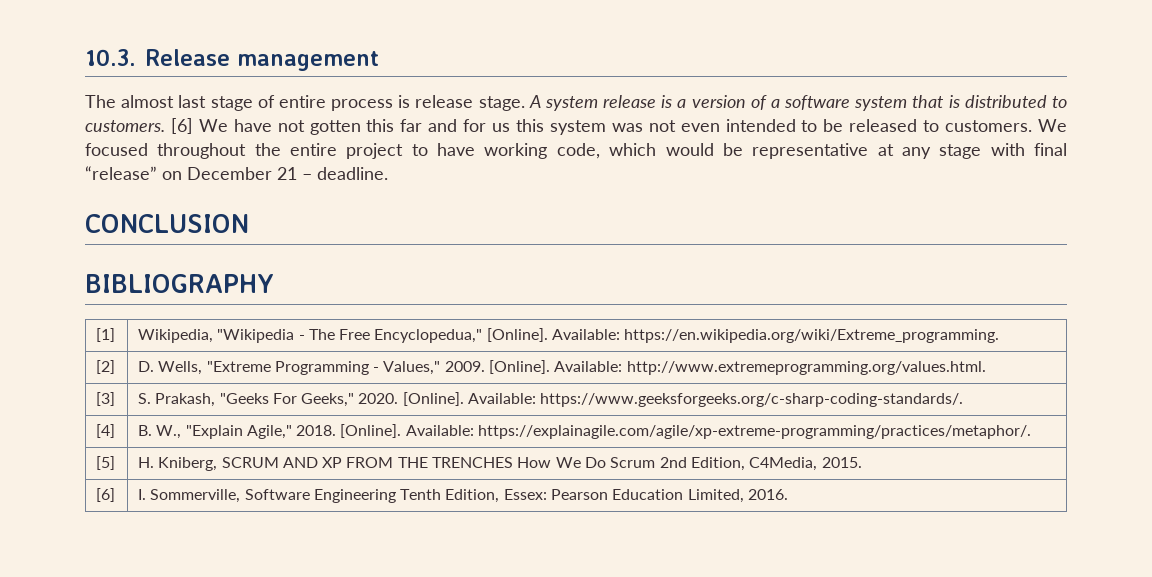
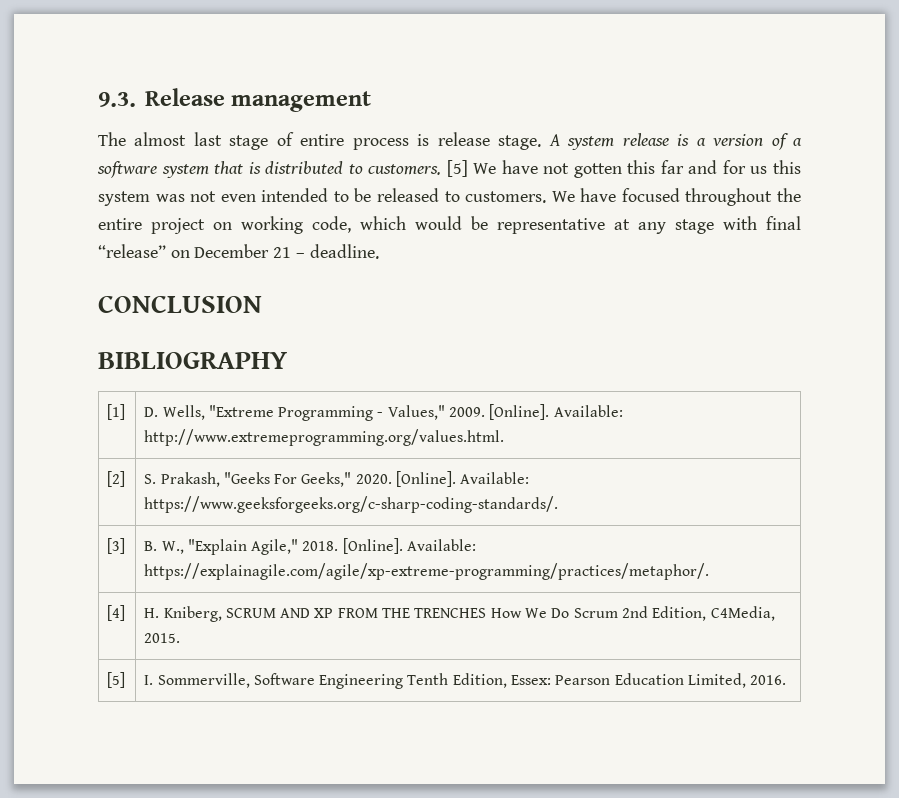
- 10.3. Release management
+ 9.3. Release management
- [6] We have not gotten this far and for us this system was not even intended to be released to customers.
+ [5] We have not gotten this far and for us this system was not even intended to be released to customers.
- We focused throughout the entire project to have working code, which would be representative at any stage with final “release” on December 21 – deadline.
+ We have focused throughout the entire project on working code, which would be representative at any stage with final “release” on December 21 – deadline.
- [1] | Wikipedia, "Wikipedia - The Free Encyclopedua," [Online]. Available: https://en.wikipedia.org/wiki/Extreme_programming.
- [2] | D. Wells, "Extreme Programming - Values," 2009. [Online]. Available: http://www.extremeprogramming.org/values.html.
+ [1] | D. Wells, "Extreme Programming - Values," 2009. [Online]. Available: http://www.extremeprogramming.org/values.html.
- [3] | S. Prakash, "Geeks For Geeks," 2020. [Online]. Available: https://www.geeksforgeeks.org/c-sharp-coding-standards/.
+ [2] | S. Prakash, "Geeks For Geeks," 2020. [Online]. Available: https://www.geeksforgeeks.org/c-sharp-coding-standards/.
- [4] | B. W., "Explain Agile," 2018. [Online]. Available: https://explainagile.com/agile/xp-extreme-programming/practices/metaphor/.
+ [3] | B. W., "Explain Agile," 2018. [Online]. Available: https://explainagile.com/agile/xp-extreme-programming/practices/metaphor/.
- [5] | H. Kniberg, SCRUM AND XP FROM THE TRENCHES How We Do Scrum 2nd Edition, C4Media, 2015.
+ [4] | H. Kniberg, SCRUM AND XP FROM THE TRENCHES How We Do Scrum 2nd Edition, C4Media, 2015.
- [6] | I. Sommerville, Software Engineering Tenth Edition, Essex: Pearson Education Limited, 2016.
+ [5] | I. Sommerville, Software Engineering Tenth Edition, Essex: Pearson Education Limited, 2016.

